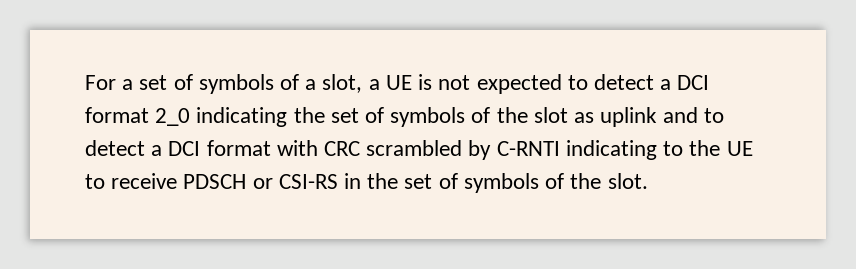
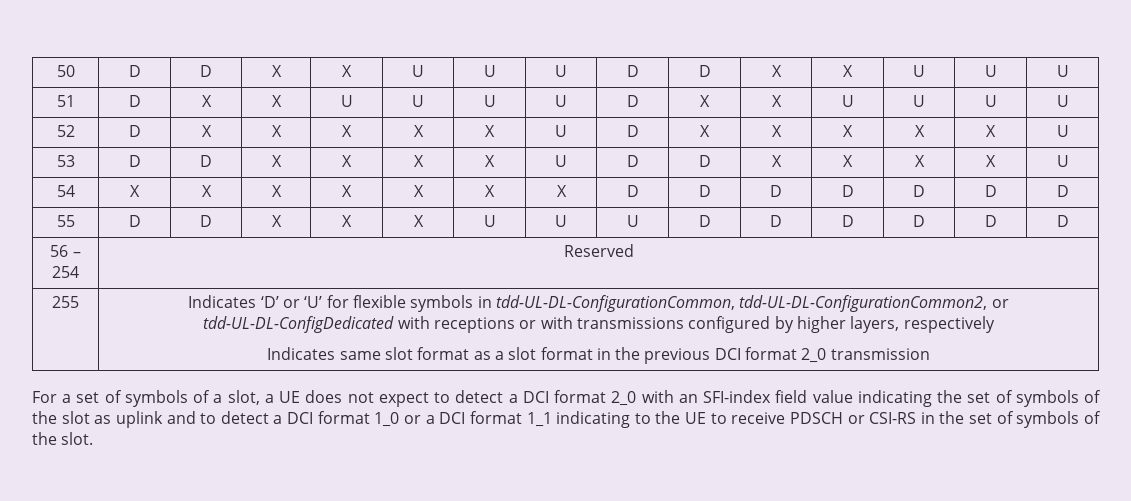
+ 50 | D | D | X | X | U | U | U | D | D | X | X | U | U | U
+ 51 | D | X | X | U | U | U | U | D | X | X | U | U | U | U
+ 52 | D | X | X | X | X | X | U | D | X | X | X | X | X | U
+ 53 | D | D | X | X | X | X | U | D | D | X | X | X | X | U
+ 54 | X | X | X | X | X | X | X | D | D | D | D | D | D | D
+ 55 | D | D | X | X | X | U | U | U | D | D | D | D | D | D
+ 56 – 254 | Reserved
+ 255 | Indicates ‘D’ or ‘U’ for flexible symbols in tdd-UL-DL-ConfigurationCommon, tdd-UL-DL-ConfigurationCommon2, or tdd-UL-DL-ConfigDedicated with receptions or with transmissions configured by higher layers, respectively
+ Indicates same slot format as a slot format in the previous DCI format 2_0 transmission
- For a set of symbols of a slot, a UE is not expected to detect a DCI format 2_0 indicating the set of symbols of the slot as uplink and to detect a DCI format with CRC scrambled by C-RNTI indicating to the UE to receive PDSCH or CSI-RS in the set of symbols of the slot.
+ For a set of symbols of a slot, a UE does not expect to detect a DCI format 2_0 with an SFI-index field value indicating the set of symbols of the slot as uplink and to detect a DCI format 1_0 or a DCI format 1_1 indicating to the UE to receive PDSCH or CSI-RS in the set of symbols of the slot.

